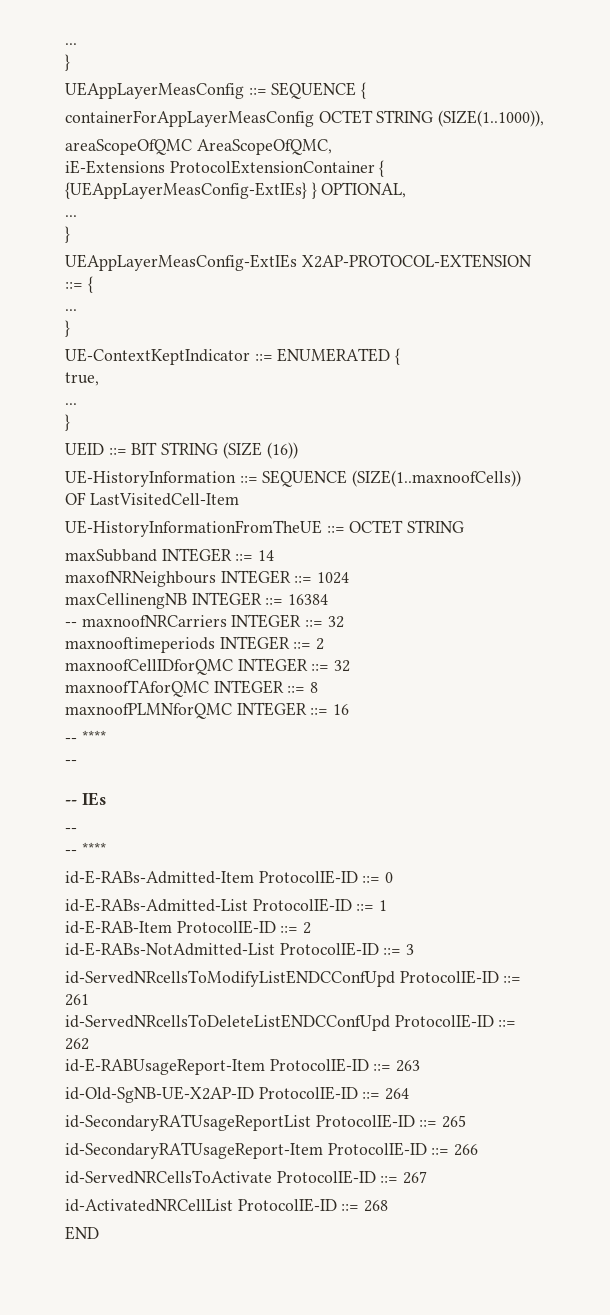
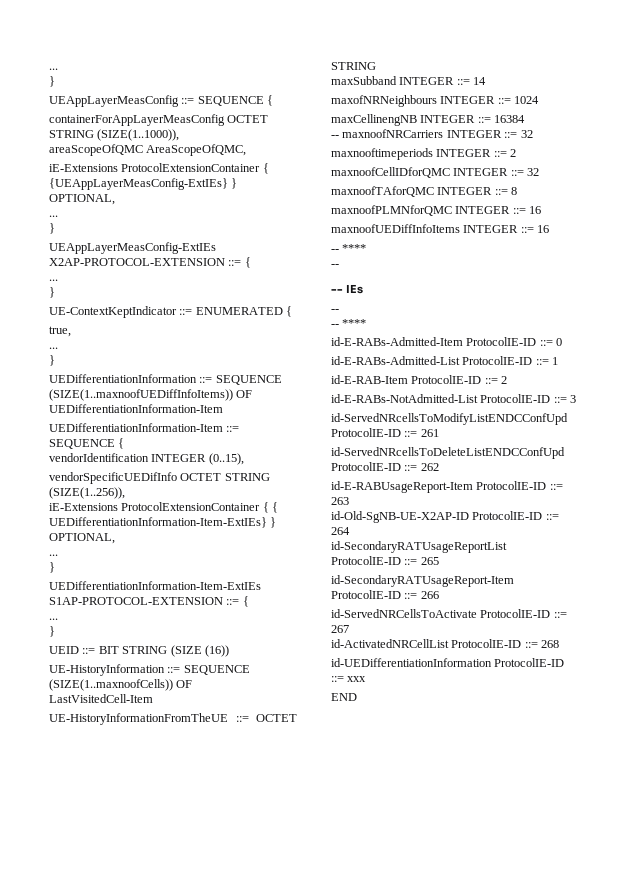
+ UEDifferentiationInformation ::= SEQUENCE (SIZE(1..maxnoofUEDiffInfoItems)) OF UEDifferentiationInformation-Item
+ UEDifferentiationInformation-Item ::= SEQUENCE {
+ vendorIdentification INTEGER (0..15),
+ vendorSpecificUEDifInfo OCTET STRING (SIZE(1..256)),
+ iE-Extensions ProtocolExtensionContainer { { UEDifferentiationInformation-Item-ExtIEs} } OPTIONAL,
+ ...
+ }
+ UEDifferentiationInformation-Item-ExtIEs S1AP-PROTOCOL-EXTENSION ::= {
+ ...
+ }
+ maxnoofUEDiffInfoItems INTEGER ::= 16
+ id-UEDifferentiationInformation ProtocolIE-ID ::= xxx

